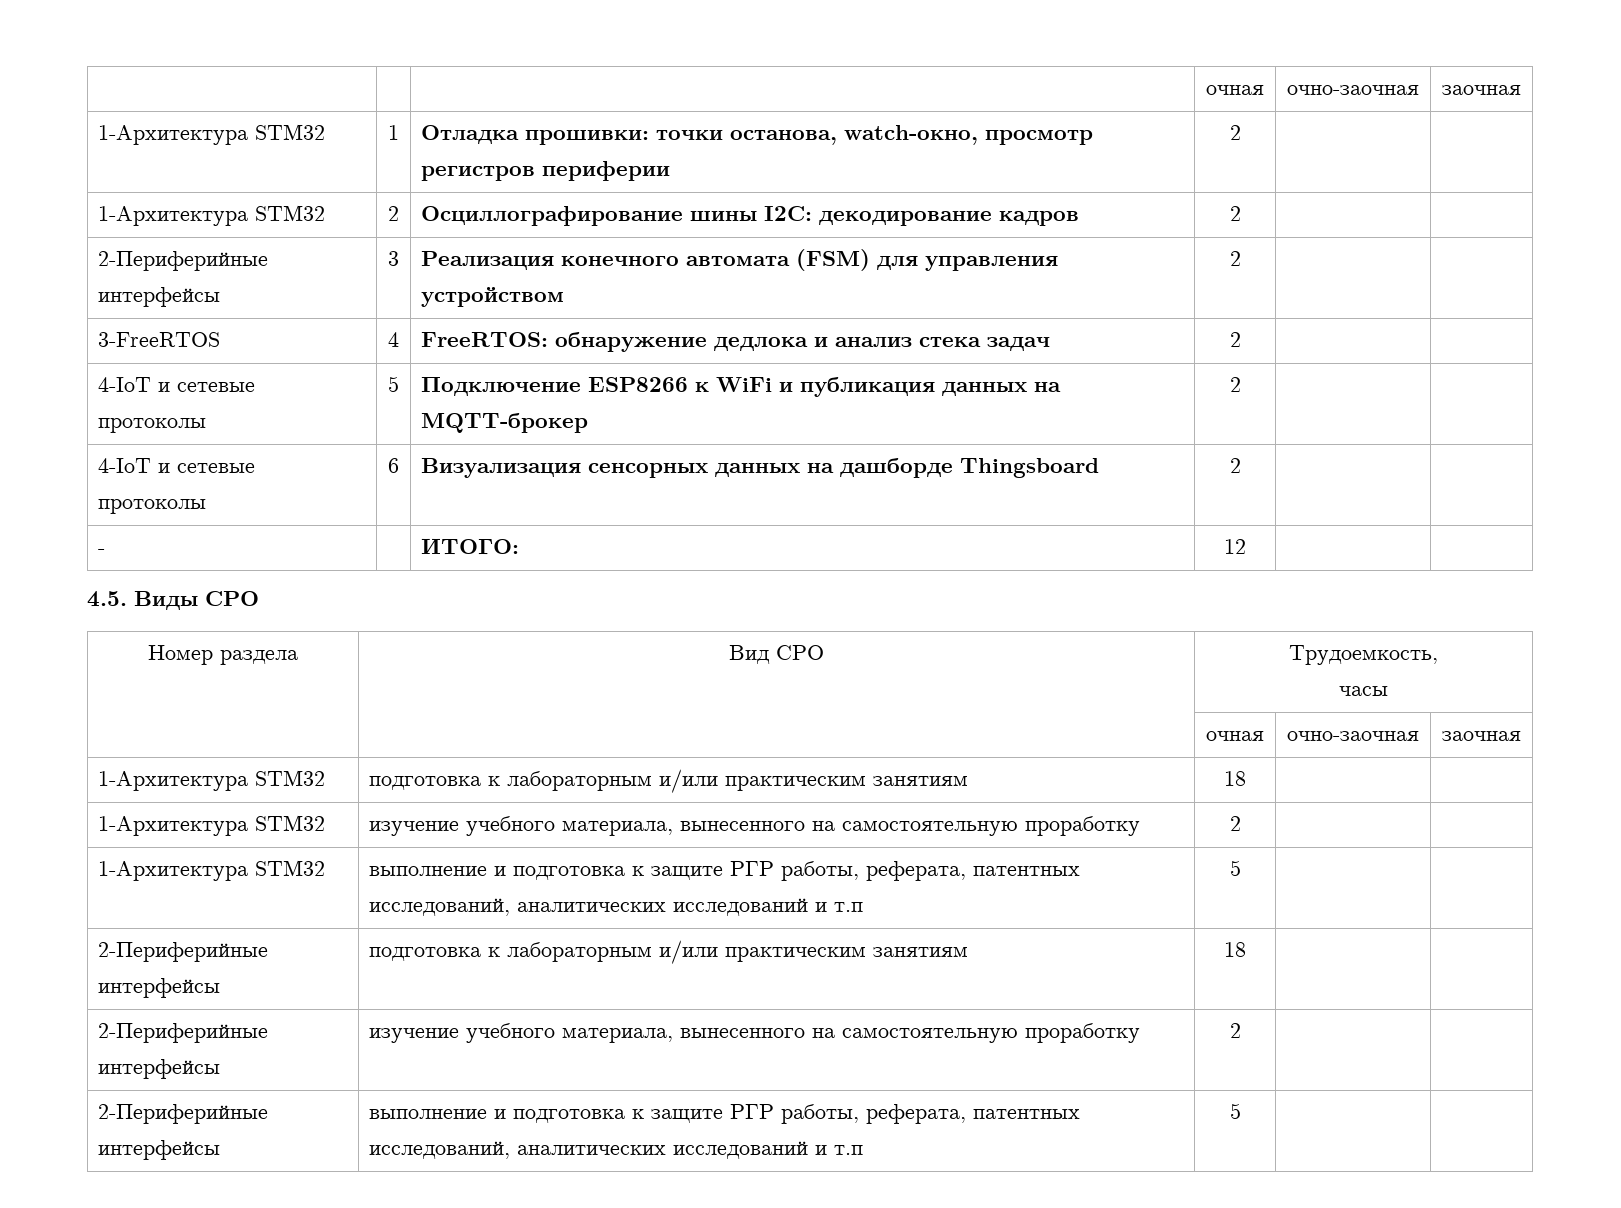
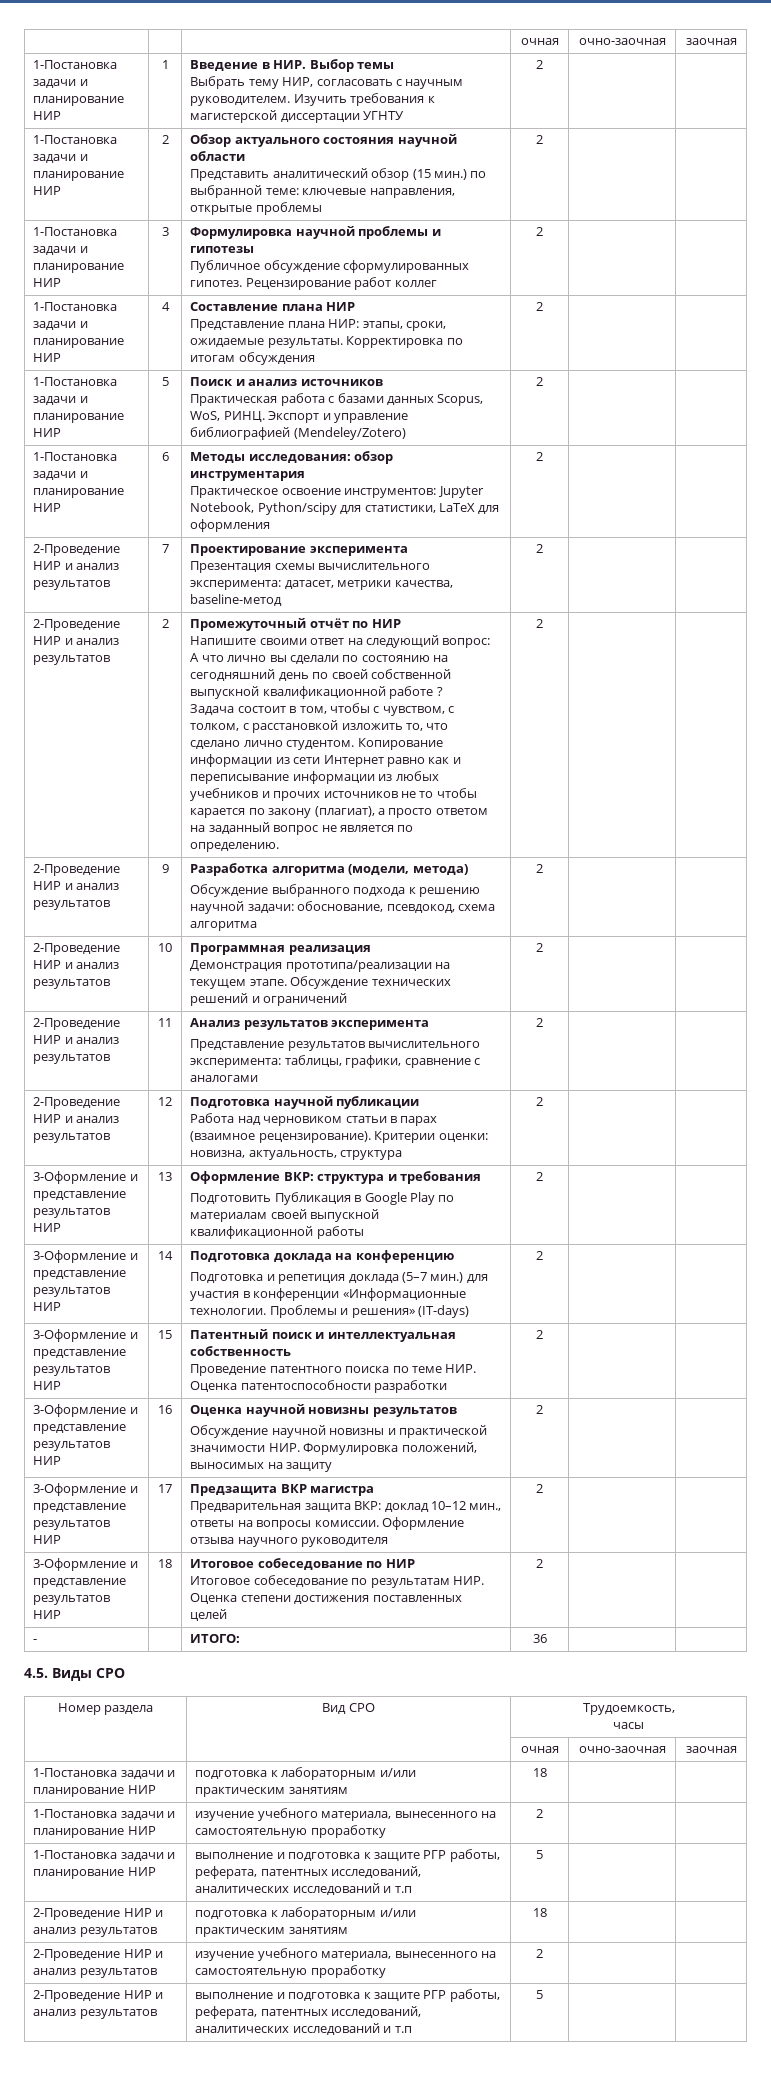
  | | | очная | очно-заочная | заочная
- 1-Архитектура STM32 | 1 | Отладка прошивки: точки останова, watch-окно, просмотр регистров периферии | 2 | |
- 1-Архитектура STM32 | 2 | Осциллографирование шины I2C: декодирование кадров | 2 | |
- 2-Периферийные интерфейсы | 3 | Реализация конечного автомата (FSM) для управления устройством | 2 | |
- 3-FreeRTOS | 4 | FreeRTOS: обнаружение дедлока и анализ стека задач | 2 | |
- 4-IoT и сетевые протоколы | 5 | Подключение ESP8266 к WiFi и публикация данных на MQTT-брокер | 2 | |
- 4-IoT и сетевые протоколы | 6 | Визуализация сенсорных данных на дашборде Thingsboard | 2 | |
+ 1-Постановка задачи и планирование НИР | 1 | Введение в НИР. Выбор темы
+ Выбрать тему НИР, согласовать с научным руководителем. Изучить требования к магистерской диссертации УГНТУ | 2 | |
+ 1-Постановка задачи и планирование НИР | 2 | Обзор актуального состояния научной области
+ Представить аналитический обзор (15 мин.) по выбранной теме: ключевые направления, открытые проблемы | 2 | |
+ 1-Постановка задачи и планирование НИР | 3 | Формулировка научной проблемы и гипотезы
+ Публичное обсуждение сформулированных гипотез. Рецензирование работ коллег | 2 | |
+ 1-Постановка задачи и планирование НИР | 4 | Составление плана НИР
+ Представление плана НИР: этапы, сроки, ожидаемые результаты. Корректировка по итогам обсуждения | 2 | |
+ 1-Постановка задачи и планирование НИР | 5 | Поиск и анализ источников
+ Практическая работа с базами данных Scopus, WoS, РИНЦ. Экспорт и управление библиографией (Mendeley/Zotero) | 2 | |
+ 1-Постановка задачи и планирование НИР | 6 | Методы исследования: обзор инструментария
+ Практическое освоение инструментов: Jupyter Notebook, Python/scipy для статистики, LaTeX для оформления | 2 | |
+ 2-Проведение НИР и анализ результатов | 7 | Проектирование эксперимента
+ Презентация схемы вычислительного эксперимента: датасет, метрики качества, baseline-метод | 2 | |
+ 2-Проведение НИР и анализ результатов | 2 | Промежуточный отчёт по НИР
+ Напишите своими ответ на следующий вопрос: А что лично вы сделали по состоянию на сегодняшний день по своей собственной выпускной квалификационной работе ?
+ Задача состоит в том, чтобы с чувством, с толком, с расстановкой изложить то, что сделано лично студентом. Копирование информации из сети Интернет равно как и переписывание информации из любых учебников и прочих источников не то чтобы карается по закону (плагиат), а просто ответом на заданный вопрос не является по определению. | 2 | |
+ 2-Проведение НИР и анализ результатов | 9 | Разработка алгоритма (модели, метода)
+ Обсуждение выбранного подхода к решению научной задачи: обоснование, псевдокод, схема алгоритма | 2 | |
+ 2-Проведение НИР и анализ результатов | 10 | Программная реализация
+ Демонстрация прототипа/реализации на текущем этапе. Обсуждение технических решений и ограничений | 2 | |
+ 2-Проведение НИР и анализ результатов | 11 | Анализ результатов эксперимента
+ Представление результатов вычислительного эксперимента: таблицы, графики, сравнение с аналогами | 2 | |
+ 2-Проведение НИР и анализ результатов | 12 | Подготовка научной публикации
+ Работа над черновиком статьи в парах (взаимное рецензирование). Критерии оценки: новизна, актуальность, структура | 2 | |
+ 3-Оформление и представление результатов НИР | 13 | Оформление ВКР: структура и требования
+ Подготовить Публикация в Google Play по материалам своей выпускной квалификационной работы | 2 | |
+ 3-Оформление и представление результатов НИР | 14 | Подготовка доклада на конференцию
+ Подготовка и репетиция доклада (5–7 мин.) для участия в конференции «Информационные технологии. Проблемы и решения» (IT-days) | 2 | |
+ 3-Оформление и представление результатов НИР | 15 | Патентный поиск и интеллектуальная собственность
+ Проведение патентного поиска по теме НИР. Оценка патентоспособности разработки | 2 | |
+ 3-Оформление и представление результатов НИР | 16 | Оценка научной новизны результатов
+ Обсуждение научной новизны и практической значимости НИР. Формулировка положений, выносимых на защиту | 2 | |
+ 3-Оформление и представление результатов НИР | 17 | Предзащита ВКР магистра
+ Предварительная защита ВКР: доклад 10–12 мин., ответы на вопросы комиссии. Оформление отзыва научного руководителя | 2 | |
+ 3-Оформление и представление результатов НИР | 18 | Итоговое собеседование по НИР
+ Итоговое собеседование по результатам НИР. Оценка степени достижения поставленных целей | 2 | |
- - | | ИТОГО: | 12 | |
+ - | | ИТОГО: | 36 | |
- 1-Архитектура STM32 | подготовка к лабораторным и/или практическим занятиям | 18 | |
- 1-Архитектура STM32 | изучение учебного материала, вынесенного на самостоятельную проработку | 2 | |
- 1-Архитектура STM32 | выполнение и подготовка к защите РГР работы, реферата, патентных исследований, аналитических исследований и т.п | 5 | |
+ 1-Постановка задачи и планирование НИР | подготовка к лабораторным и/или практическим занятиям | 18 | |
+ 1-Постановка задачи и планирование НИР | изучение учебного материала, вынесенного на самостоятельную проработку | 2 | |
+ 1-Постановка задачи и планирование НИР | выполнение и подготовка к защите РГР работы, реферата, патентных исследований, аналитических исследований и т.п | 5 | |
- 2-Периферийные интерфейсы | подготовка к лабораторным и/или практическим занятиям | 18 | |
- 2-Периферийные интерфейсы | изучение учебного материала, вынесенного на самостоятельную проработку | 2 | |
- 2-Периферийные интерфейсы | выполнение и подготовка к защите РГР работы, реферата, патентных исследований, аналитических исследований и т.п | 5 | |
+ 2-Проведение НИР и анализ результатов | подготовка к лабораторным и/или практическим занятиям | 18 | |
+ 2-Проведение НИР и анализ результатов | изучение учебного материала, вынесенного на самостоятельную проработку | 2 | |
+ 2-Проведение НИР и анализ результатов | выполнение и подготовка к защите РГР работы, реферата, патентных исследований, аналитических исследований и т.п | 5 | |

